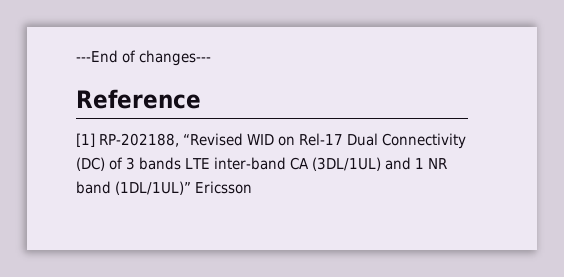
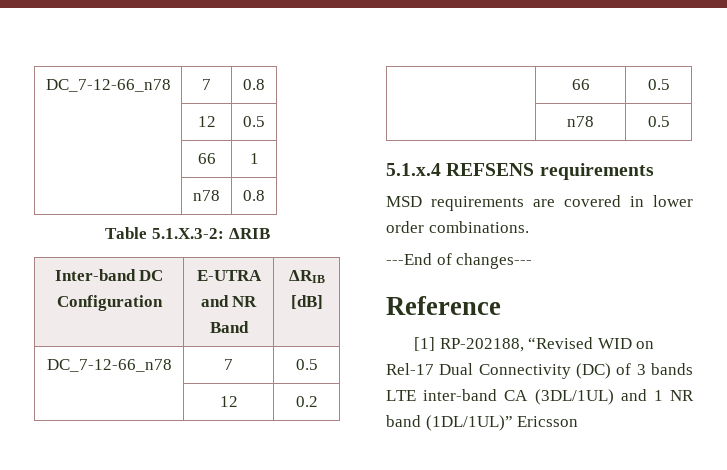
+ DC_7-12-66_n78 | 7 | 0.8
+ | 12 | 0.5
+ | 66 | 1
+ | n78 | 0.8
+ Table 5.1.X.3-2: ΔRIB
+ Inter-band DC Configuration | E-UTRA and NR Band | ΔRIB [dB]
+ DC_7-12-66_n78 | 7 | 0.5
+ | 12 | 0.2
+ | 66 | 0.5
+ | n78 | 0.5
+ 5.1.x.4 REFSENS requirements
+ MSD requirements are covered in lower order combinations.

